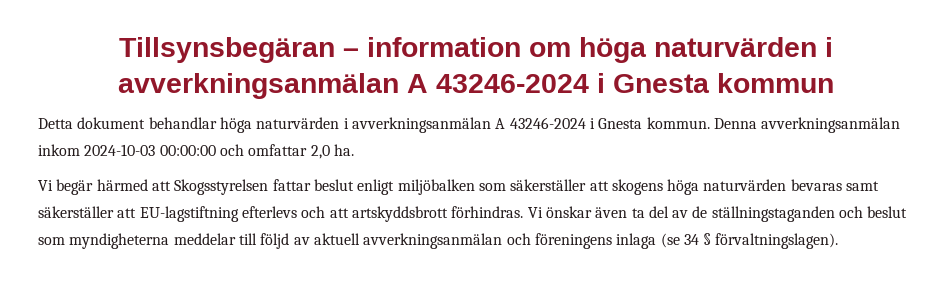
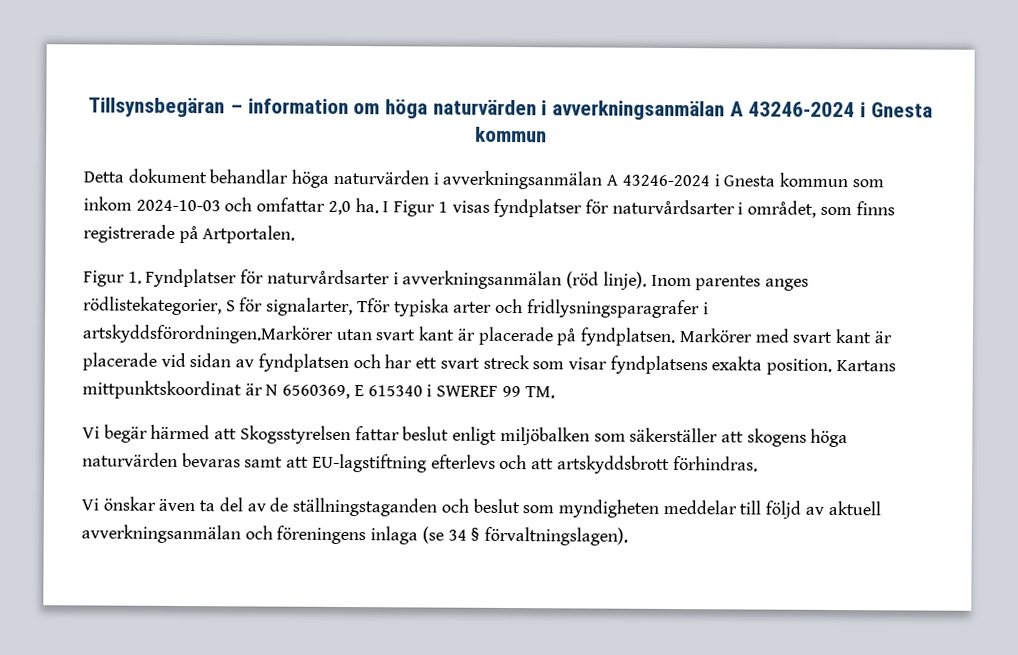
- Detta dokument behandlar höga naturvärden i avverkningsanmälan A 43246-2024 i Gnesta kommun. Denna avverkningsanmälan inkom 2024-10-03 00:00:00 och omfattar 2,0 ha.
+ Detta dokument behandlar höga naturvärden i avverkningsanmälan A 43246-2024 i Gnesta kommun som inkom 2024-10-03 och omfattar 2,0 ha. I Figur 1 visas fyndplatser för naturvårdsarter i området, som finns registrerade på Artportalen.
+ Figur 1. Fyndplatser för naturvårdsarter i avverkningsanmälan (röd linje). Inom parentes anges rödlistekategorier, S för signalarter, Tför typiska arter och fridlysningsparagrafer i artskyddsförordningen.Markörer utan svart kant är placerade på fyndplatsen. Markörer med svart kant är placerade vid sidan av fyndplatsen och har ett svart streck som visar fyndplatsens exakta position. Kartans mittpunktskoordinat är N 6560369, E 615340 i SWEREF 99 TM.
- Vi begär härmed att Skogsstyrelsen fattar beslut enligt miljöbalken som säkerställer att skogens höga naturvärden bevaras samt säkerställer att EU-lagstiftning efterlevs och att artskyddsbrott förhindras. Vi önskar även ta del av de ställningstaganden och beslut som myndigheterna meddelar till följd av aktuell avverkningsanmälan och föreningens inlaga (se 34 § förvaltningslagen).
+ Vi begär härmed att Skogsstyrelsen fattar beslut enligt miljöbalken som säkerställer att skogens höga naturvärden bevaras samt att EU-lagstiftning efterlevs och att artskyddsbrott förhindras.
+ Vi önskar även ta del av de ställningstaganden och beslut som myndigheten meddelar till följd av aktuell avverkningsanmälan och föreningens inlaga (se 34 § förvaltningslagen).

